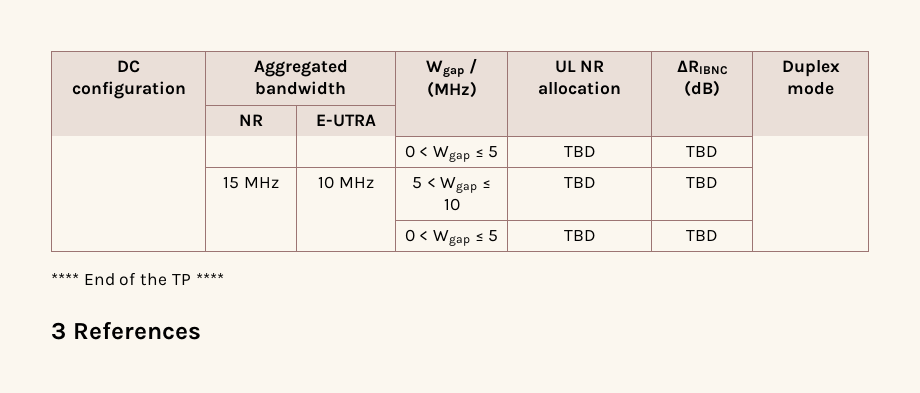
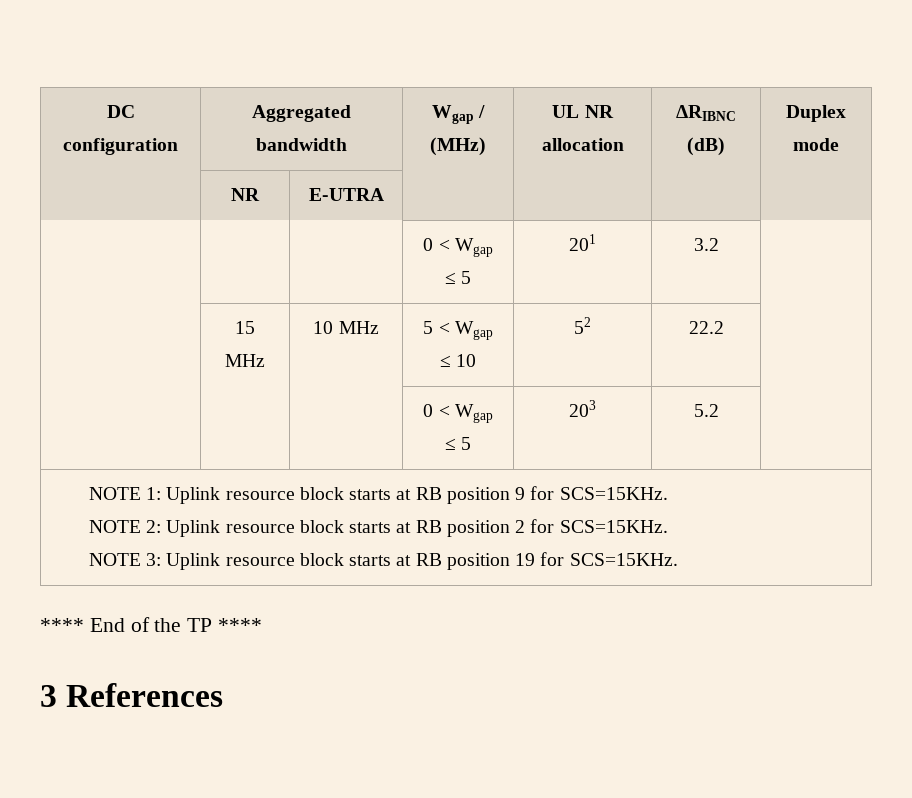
  | NR | E-UTRA | | | |
- | | | 0 < Wgap ≤ 5 | TBD | TBD |
+ | | | 0 < Wgap ≤ 5 | 201 | 3.2 |
- | 15 MHz | 10 MHz | 5 < Wgap ≤ 10 | TBD | TBD |
- | | | 0 < Wgap ≤ 5 | TBD | TBD |
+ | 15 MHz | 10 MHz | 5 < Wgap ≤ 10 | 52 | 22.2 |
+ | | | 0 < Wgap ≤ 5 | 203 | 5.2 |
+ NOTE 1: Uplink resource block starts at RB position 9 for SCS=15KHz.
+ NOTE 2: Uplink resource block starts at RB position 2 for SCS=15KHz.
+ NOTE 3: Uplink resource block starts at RB position 19 for SCS=15KHz.

